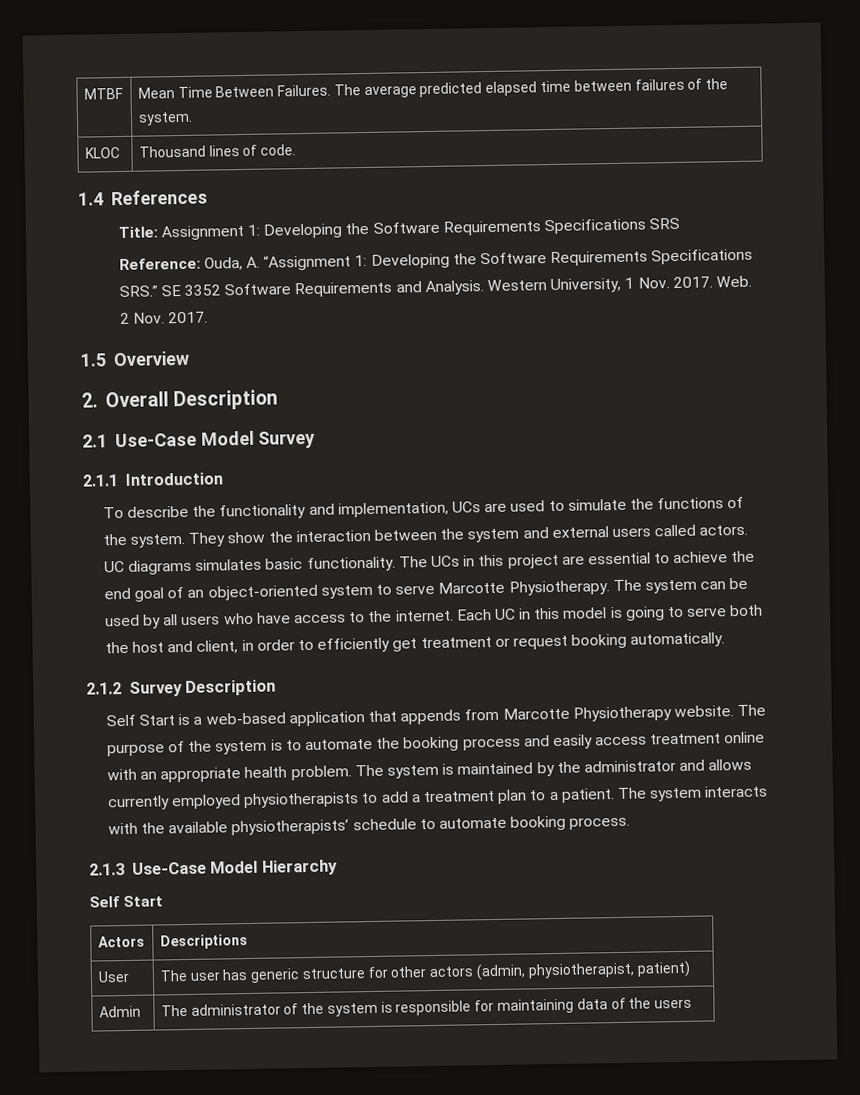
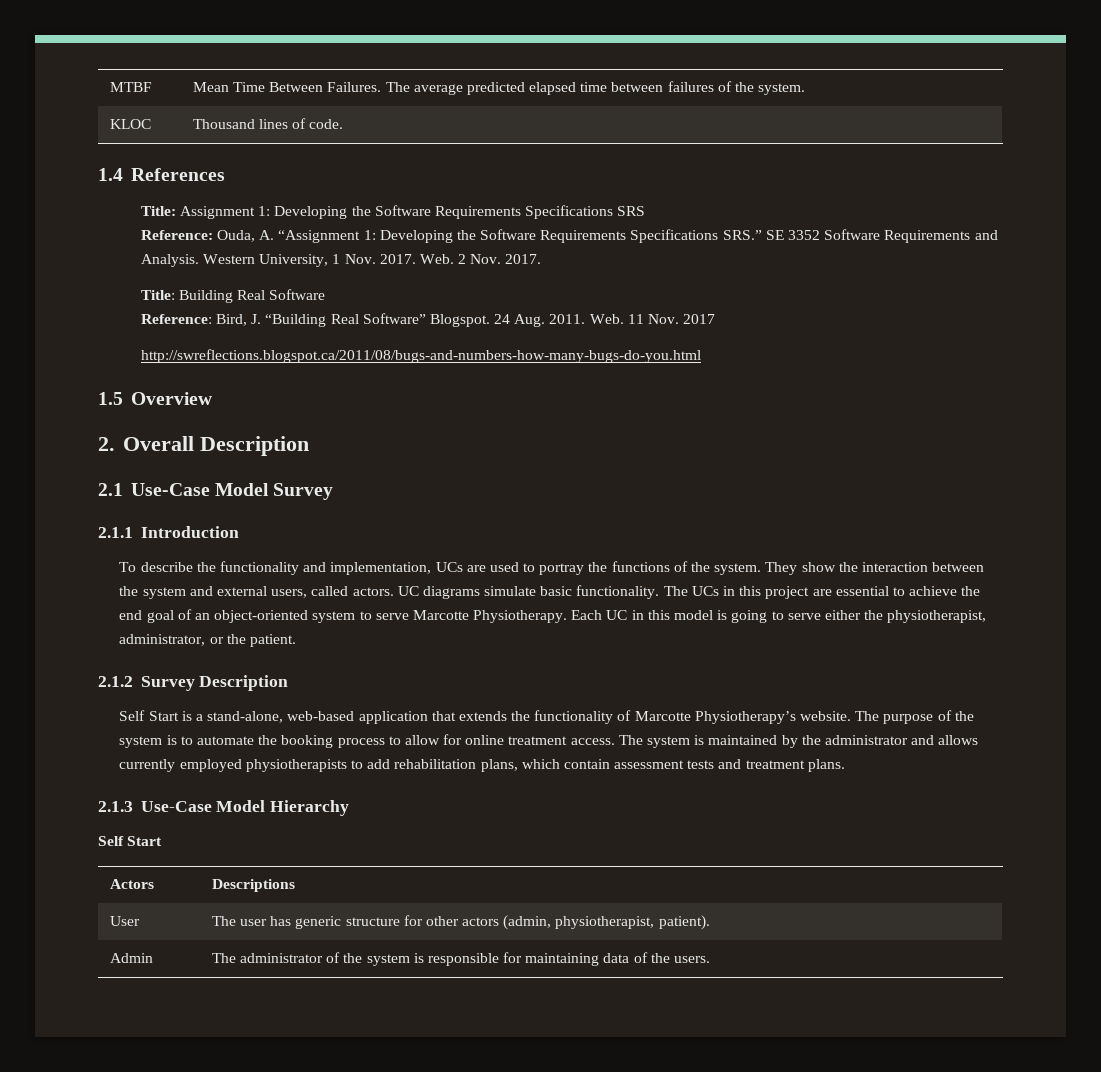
+ Title: Building Real Software
+ Reference: Bird, J. “Building Real Software” Blogspot. 24 Aug. 2011. Web. 11 Nov. 2017
+ http://swreflections.blogspot.ca/2011/08/bugs-and-numbers-how-many-bugs-do-you.html
- To describe the functionality and implementation, UCs are used to simulate the functions of the system.
+ To describe the functionality and implementation, UCs are used to portray the functions of the system.
- They show the interaction between the system and external users called actors.
+ They show the interaction between the system and external users, called actors.
- UC diagrams simulates basic functionality.
+ UC diagrams simulate basic functionality.
- The system can be used by all users who have access to the internet.
- Each UC in this model is going to serve both the host and client, in order to efficiently get treatment or request booking automatically.
+ Each UC in this model is going to serve either the physiotherapist, administrator, or the patient.
- Self Start is a web-based application that appends from Marcotte Physiotherapy website.
+ Self Start is a stand-alone, web-based application that extends the functionality of Marcotte Physiotherapy’s website.
- The purpose of the system is to automate the booking process and easily access treatment online with an appropriate health problem.
+ The purpose of the system is to automate the booking process to allow for online treatment access.
- The system is maintained by the administrator and allows currently employed physiotherapists to add a treatment plan to a patient. The system interacts with the available physiotherapists’ schedule to automate booking process.
+ The system is maintained by the administrator and allows currently employed physiotherapists to add rehabilitation plans, which contain assessment tests and treatment plans.
- User | The user has generic structure for other actors (admin, physiotherapist, patient)
+ User | The user has generic structure for other actors (admin, physiotherapist, patient).
- Admin | The administrator of the system is responsible for maintaining data of the users
+ Admin | The administrator of the system is responsible for maintaining data of the users.

